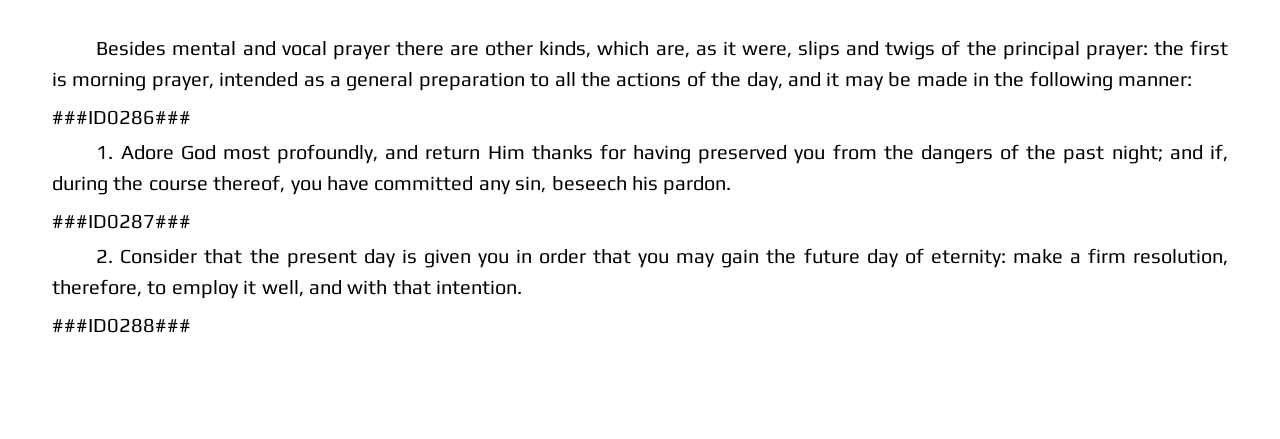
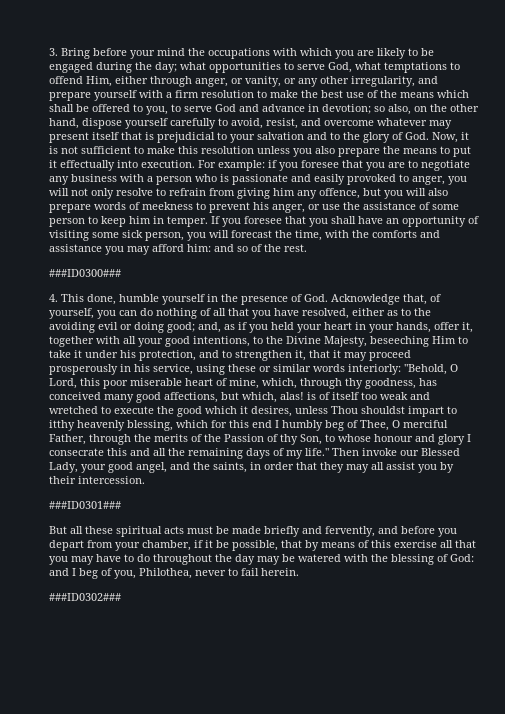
- Besides mental and vocal prayer there are other kinds, which are, as it were, slips and twigs of the principal prayer: the first is morning prayer, intended as a general preparation to all the actions of the day, and it may be made in the following manner:
- ###ID0286###
- 1. Adore God most profoundly, and return Him thanks for having preserved you from the dangers of the past night; and if, during the course thereof, you have committed any sin, beseech his pardon.
- ###ID0287###
- 2. Consider that the present day is given you in order that you may gain the future day of eternity: make a firm resolution, therefore, to employ it well, and with that intention.
- ###ID0288###
+ 3. Bring before your mind the occupations with which you are likely to be engaged during the day; what opportunities to serve God, what temptations to offend Him, either through anger, or vanity, or any other irregularity, and prepare yourself with a firm resolution to make the best use of the means which shall be offered to you, to serve God and advance in devotion; so also, on the other hand, dispose yourself carefully to avoid, resist, and overcome whatever may present itself that is prejudicial to your salvation and to the glory of God. Now, it is not sufficient to make this resolution unless you also prepare the means to put it effectually into execution. For example: if you foresee that you are to negotiate any business with a person who is passionate and easily provoked to anger, you will not only resolve to refrain from giving him any offence, but you will also prepare words of meekness to prevent his anger, or use the assistance of some person to keep him in temper. If you foresee that you shall have an opportunity of visiting some sick person, you will forecast the time, with the comforts and assistance you may afford him: and so of the rest.
+ ###ID0300###
+ 4. This done, humble yourself in the presence of God. Acknowledge that, of yourself, you can do nothing of all that you have resolved, either as to the avoiding evil or doing good; and, as if you held your heart in your hands, offer it, together with all your good intentions, to the Divine Majesty, beseeching Him to take it under his protection, and to strengthen it, that it may proceed prosperously in his service, using these or similar words interiorly: "Behold, O Lord, this poor miserable heart of mine, which, through thy goodness, has conceived many good affections, but which, alas! is of itself too weak and wretched to execute the good which it desires, unless Thou shouldst impart to itthy heavenly blessing, which for this end I humbly beg of Thee, O merciful Father, through the merits of the Passion of thy Son, to whose honour and glory I consecrate this and all the remaining days of my life." Then invoke our Blessed Lady, your good angel, and the saints, in order that they may all assist you by their intercession.
+ ###ID0301###
+ But all these spiritual acts must be made briefly and fervently, and before you depart from your chamber, if it be possible, that by means of this exercise all that you may have to do throughout the day may be watered with the blessing of God: and I beg of you, Philothea, never to fail herein.
+ ###ID0302###

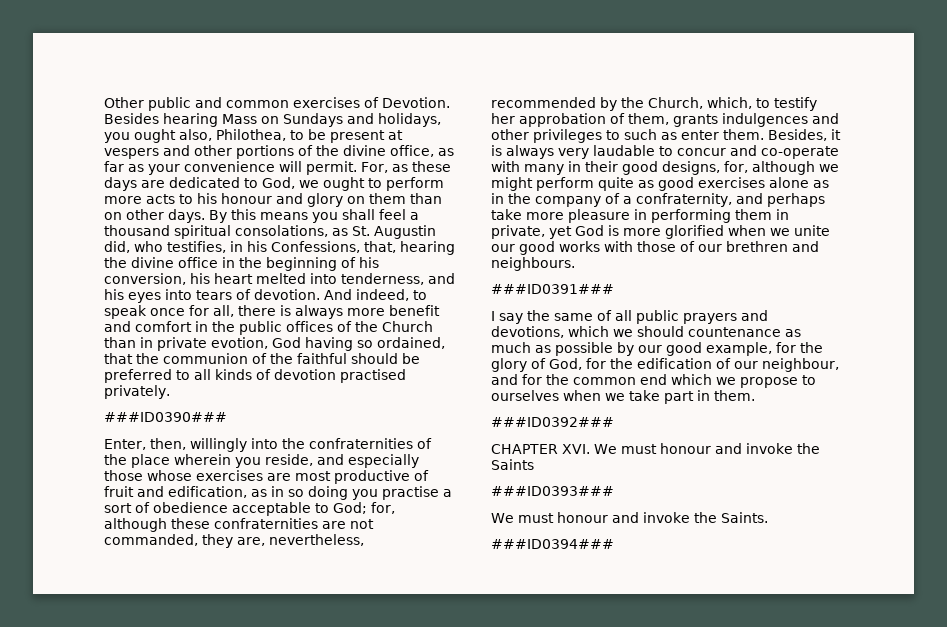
- 3. Bring before your mind the occupations with which you are likely to be engaged during the day; what opportunities to serve God, what temptations to offend Him, either through anger, or vanity, or any other irregularity, and prepare yourself with a firm resolution to make the best use of the means which shall be offered to you, to serve God and advance in devotion; so also, on the other hand, dispose yourself carefully to avoid, resist, and overcome whatever may present itself that is prejudicial to your salvation and to the glory of God. Now, it is not sufficient to make this resolution unless you also prepare the means to put it effectually into execution. For example: if you foresee that you are to negotiate any business with a person who is passionate and easily provoked to anger, you will not only resolve to refrain from giving him any offence, but you will also prepare words of meekness to prevent his anger, or use the assistance of some person to keep him in temper. If you foresee that you shall have an opportunity of visiting some sick person, you will forecast the time, with the comforts and assistance you may afford him: and so of the rest.
- ###ID0300###
- 4. This done, humble yourself in the presence of God. Acknowledge that, of yourself, you can do nothing of all that you have resolved, either as to the avoiding evil or doing good; and, as if you held your heart in your hands, offer it, together with all your good intentions, to the Divine Majesty, beseeching Him to take it under his protection, and to strengthen it, that it may proceed prosperously in his service, using these or similar words interiorly: "Behold, O Lord, this poor miserable heart of mine, which, through thy goodness, has conceived many good affections, but which, alas! is of itself too weak and wretched to execute the good which it desires, unless Thou shouldst impart to itthy heavenly blessing, which for this end I humbly beg of Thee, O merciful Father, through the merits of the Passion of thy Son, to whose honour and glory I consecrate this and all the remaining days of my life." Then invoke our Blessed Lady, your good angel, and the saints, in order that they may all assist you by their intercession.
- ###ID0301###
- But all these spiritual acts must be made briefly and fervently, and before you depart from your chamber, if it be possible, that by means of this exercise all that you may have to do throughout the day may be watered with the blessing of God: and I beg of you, Philothea, never to fail herein.
- ###ID0302###
+ Other public and common exercises of Devotion. Besides hearing Mass on Sundays and holidays, you ought also, Philothea, to be present at vespers and other portions of the divine office, as far as your convenience will permit. For, as these days are dedicated to God, we ought to perform more acts to his honour and glory on them than on other days. By this means you shall feel a thousand spiritual consolations, as St. Augustin did, who testifies, in his Confessions, that, hearing the divine office in the beginning of his conversion, his heart melted into tenderness, and his eyes into tears of devotion. And indeed, to speak once for all, there is always more benefit and comfort in the public offices of the Church than in private evotion, God having so ordained, that the communion of the faithful should be preferred to all kinds of devotion practised privately.
+ ###ID0390###
+ Enter, then, willingly into the confraternities of the place wherein you reside, and especially those whose exercises are most productive of fruit and edification, as in so doing you practise a sort of obedience acceptable to God; for, although these confraternities are not commanded, they are, nevertheless, recommended by the Church, which, to testify her approbation of them, grants indulgences and other privileges to such as enter them. Besides, it is always very laudable to concur and co-operate with many in their good designs, for, although we might perform quite as good exercises alone as in the company of a confraternity, and perhaps take more pleasure in performing them in private, yet God is more glorified when we unite our good works with those of our brethren and neighbours.
+ ###ID0391###
+ I say the same of all public prayers and devotions, which we should countenance as much as possible by our good example, for the glory of God, for the edification of our neighbour, and for the common end which we propose to ourselves when we take part in them.
+ ###ID0392###
+ CHAPTER XVI. We must honour and invoke the Saints
+ ###ID0393###
+ We must honour and invoke the Saints.
+ ###ID0394###

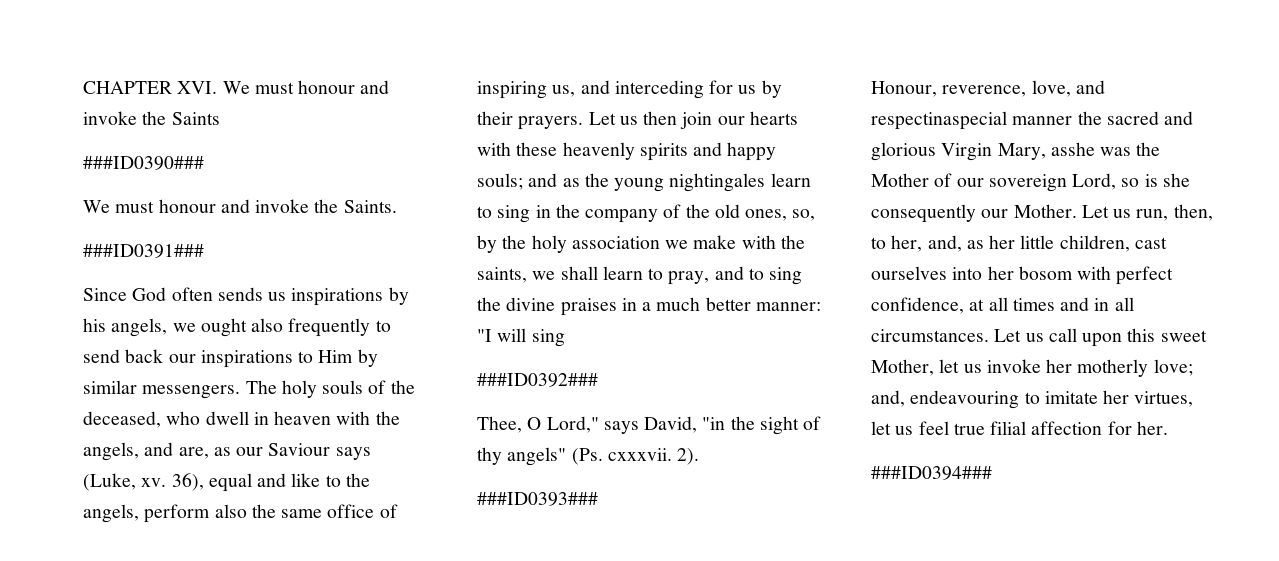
- Other public and common exercises of Devotion. Besides hearing Mass on Sundays and holidays, you ought also, Philothea, to be present at vespers and other portions of the divine office, as far as your convenience will permit. For, as these days are dedicated to God, we ought to perform more acts to his honour and glory on them than on other days. By this means you shall feel a thousand spiritual consolations, as St. Augustin did, who testifies, in his Confessions, that, hearing the divine office in the beginning of his conversion, his heart melted into tenderness, and his eyes into tears of devotion. And indeed, to speak once for all, there is always more benefit and comfort in the public offices of the Church than in private evotion, God having so ordained, that the communion of the faithful should be preferred to all kinds of devotion practised privately.
- ###ID0390###
- Enter, then, willingly into the confraternities of the place wherein you reside, and especially those whose exercises are most productive of fruit and edification, as in so doing you practise a sort of obedience acceptable to God; for, although these confraternities are not commanded, they are, nevertheless, recommended by the Church, which, to testify her approbation of them, grants indulgences and other privileges to such as enter them. Besides, it is always very laudable to concur and co-operate with many in their good designs, for, although we might perform quite as good exercises alone as in the company of a confraternity, and perhaps take more pleasure in performing them in private, yet God is more glorified when we unite our good works with those of our brethren and neighbours.
- ###ID0391###
- I say the same of all public prayers and devotions, which we should countenance as much as possible by our good example, for the glory of God, for the edification of our neighbour, and for the common end which we propose to ourselves when we take part in them.
- ###ID0392###
- ###ID0393###
+ ###ID0390###
+ ###ID0391###
+ Since God often sends us inspirations by his angels, we ought also frequently to send back our inspirations to Him by similar messengers. The holy souls of the deceased, who dwell in heaven with the angels, and are, as our Saviour says (Luke, xv. 36), equal and like to the angels, perform also the same office of inspiring us, and interceding for us by their prayers. Let us then join our hearts with these heavenly spirits and happy souls; and as the young nightingales learn to sing in the company of the old ones, so, by the holy association we make with the saints, we shall learn to pray, and to sing the divine praises in a much better manner: "I will sing
+ ###ID0392###
+ Thee, O Lord," says David, "in the sight of thy angels" (Ps. cxxxvii. 2).
+ ###ID0393###
+ Honour, reverence, love, and respectinaspecial manner the sacred and glorious Virgin Mary, asshe was the Mother of our sovereign Lord, so is she consequently our Mother. Let us run, then, to her, and, as her little children, cast ourselves into her bosom with perfect confidence, at all times and in all circumstances. Let us call upon this sweet Mother, let us invoke her motherly love; and, endeavouring to imitate her virtues, let us feel true filial affection for her.

